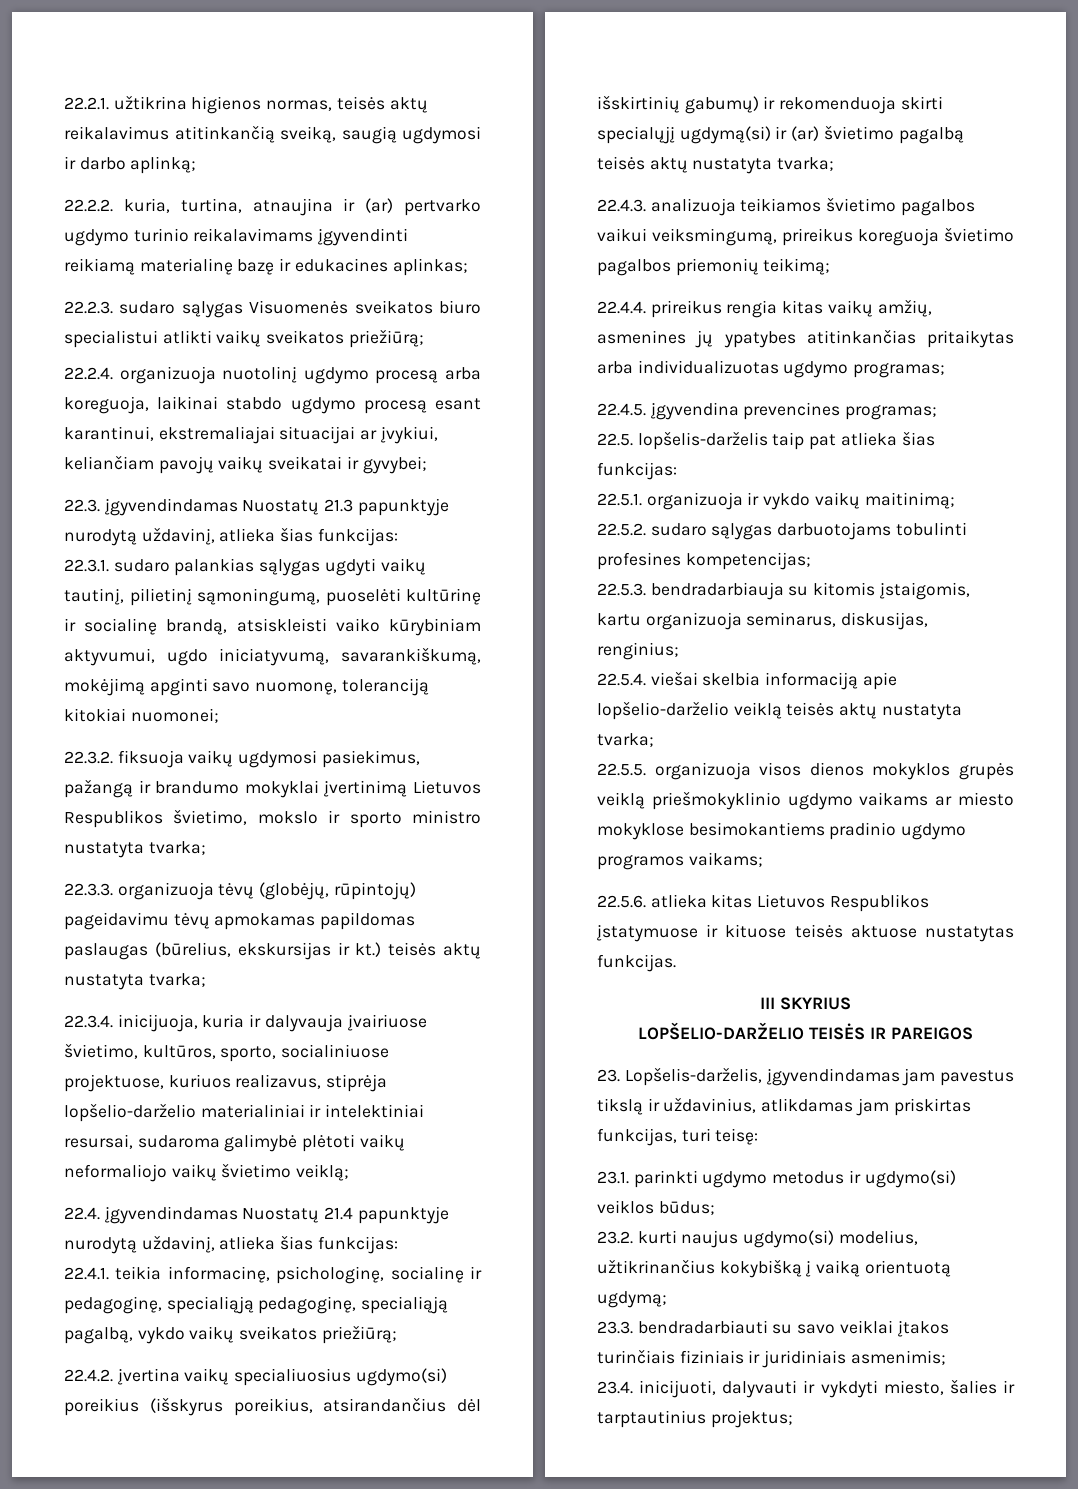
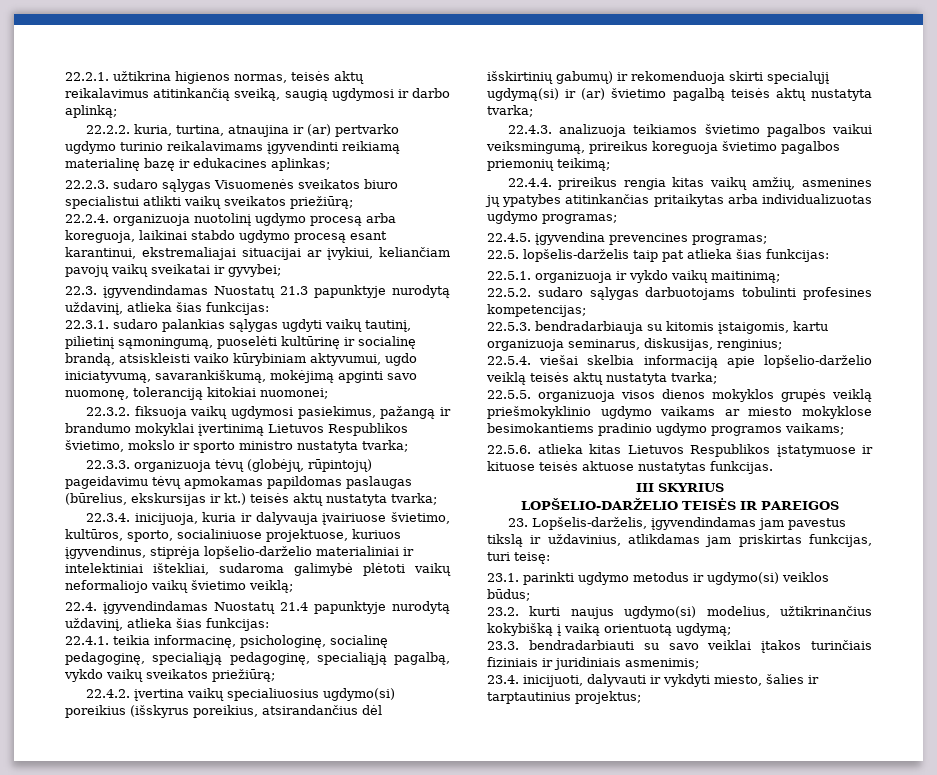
- 22.3.4. inicijuoja, kuria ir dalyvauja įvairiuose švietimo, kultūros, sporto, socialiniuose projektuose, kuriuos realizavus, stiprėja lopšelio-darželio materialiniai ir intelektiniai resursai, sudaroma galimybė plėtoti vaikų neformaliojo vaikų švietimo veiklą;
+ 22.3.4. inicijuoja, kuria ir dalyvauja įvairiuose švietimo, kultūros, sporto, socialiniuose projektuose, kuriuos įgyvendinus, stiprėja lopšelio-darželio materialiniai ir intelektiniai ištekliai, sudaroma galimybė plėtoti vaikų neformaliojo vaikų švietimo veiklą;
- 22.4.1. teikia informacinę, psichologinę, socialinę ir pedagoginę, specialiąją pedagoginę, specialiąją pagalbą, vykdo vaikų sveikatos priežiūrą;
+ 22.4.1. teikia informacinę, psichologinę, socialinę pedagoginę, specialiąją pedagoginę, specialiąją pagalbą, vykdo vaikų sveikatos priežiūrą;

